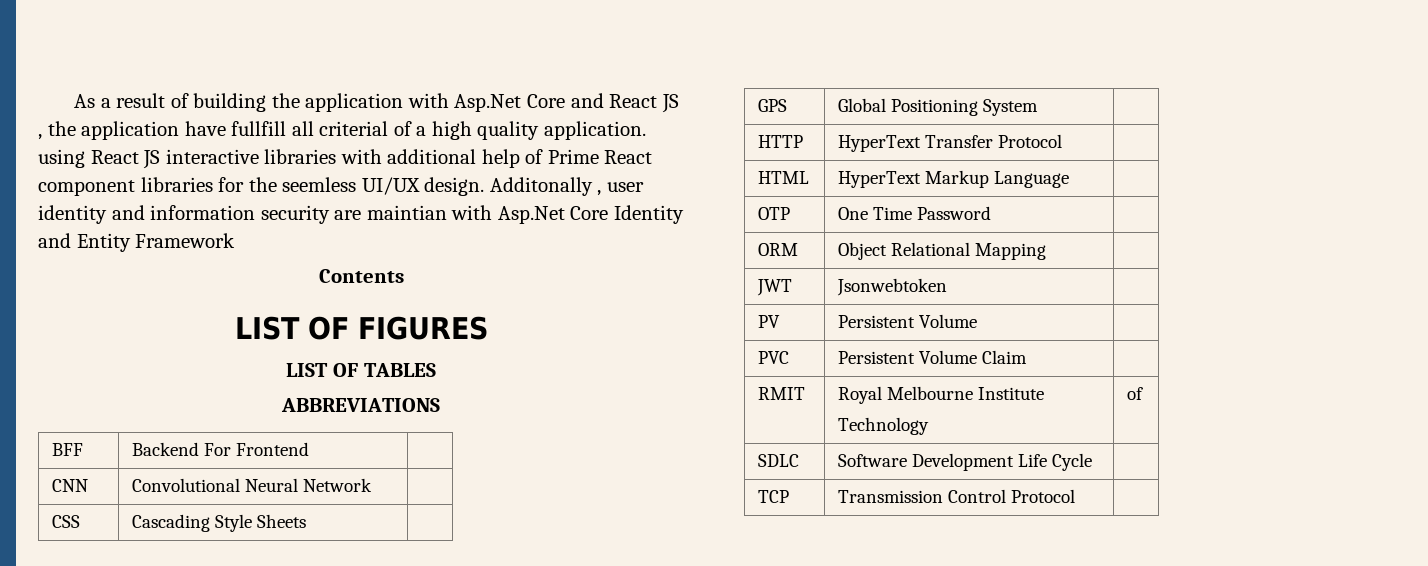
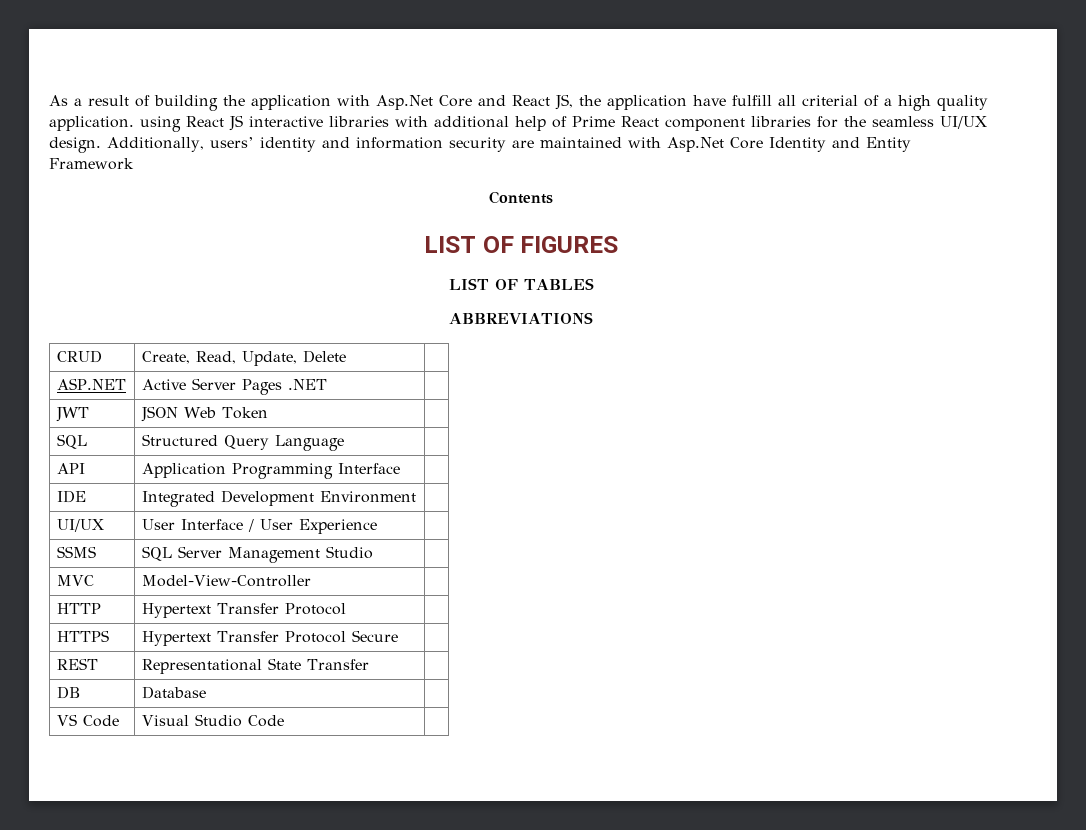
- As a result of building the application with Asp.Net Core and React JS , the application have fullfill all criterial of a high quality application. using React JS interactive libraries with additional help of Prime React component libraries for the seemless UI/UX design.
+ As a result of building the application with Asp.Net Core and React JS, the application have fulfill all criterial of a high quality application. using React JS interactive libraries with additional help of Prime React component libraries for the seamless UI/UX design.
- Additonally , user identity and information security are maintian with Asp.Net Core Identity and Entity Framework
+ Additionally, users’ identity and information security are maintained with Asp.Net Core Identity and Entity Framework
- BFF | Backend For Frontend |
- CNN | Convolutional Neural Network |
- CSS | Cascading Style Sheets |
- GPS | Global Positioning System |
+ CRUD | Create, Read, Update, Delete |
+ ASP.NET | Active Server Pages .NET |
+ JWT | JSON Web Token |
+ SQL | Structured Query Language |
+ API | Application Programming Interface |
+ IDE | Integrated Development Environment |
+ UI/UX | User Interface / User Experience |
+ SSMS | SQL Server Management Studio |
+ MVC | Model-View-Controller |
- HTTP | HyperText Transfer Protocol |
+ HTTP | Hypertext Transfer Protocol |
- HTML | HyperText Markup Language |
- OTP | One Time Password |
- ORM | Object Relational Mapping |
- JWT | Jsonwebtoken |
- PV | Persistent Volume |
- PVC | Persistent Volume Claim |
- RMIT | Royal Melbourne Institute
- Technology | of
- SDLC | Software Development Life Cycle |
- TCP | Transmission Control Protocol |
+ HTTPS | Hypertext Transfer Protocol Secure |
+ REST | Representational State Transfer |
+ DB | Database |
+ VS Code | Visual Studio Code |

